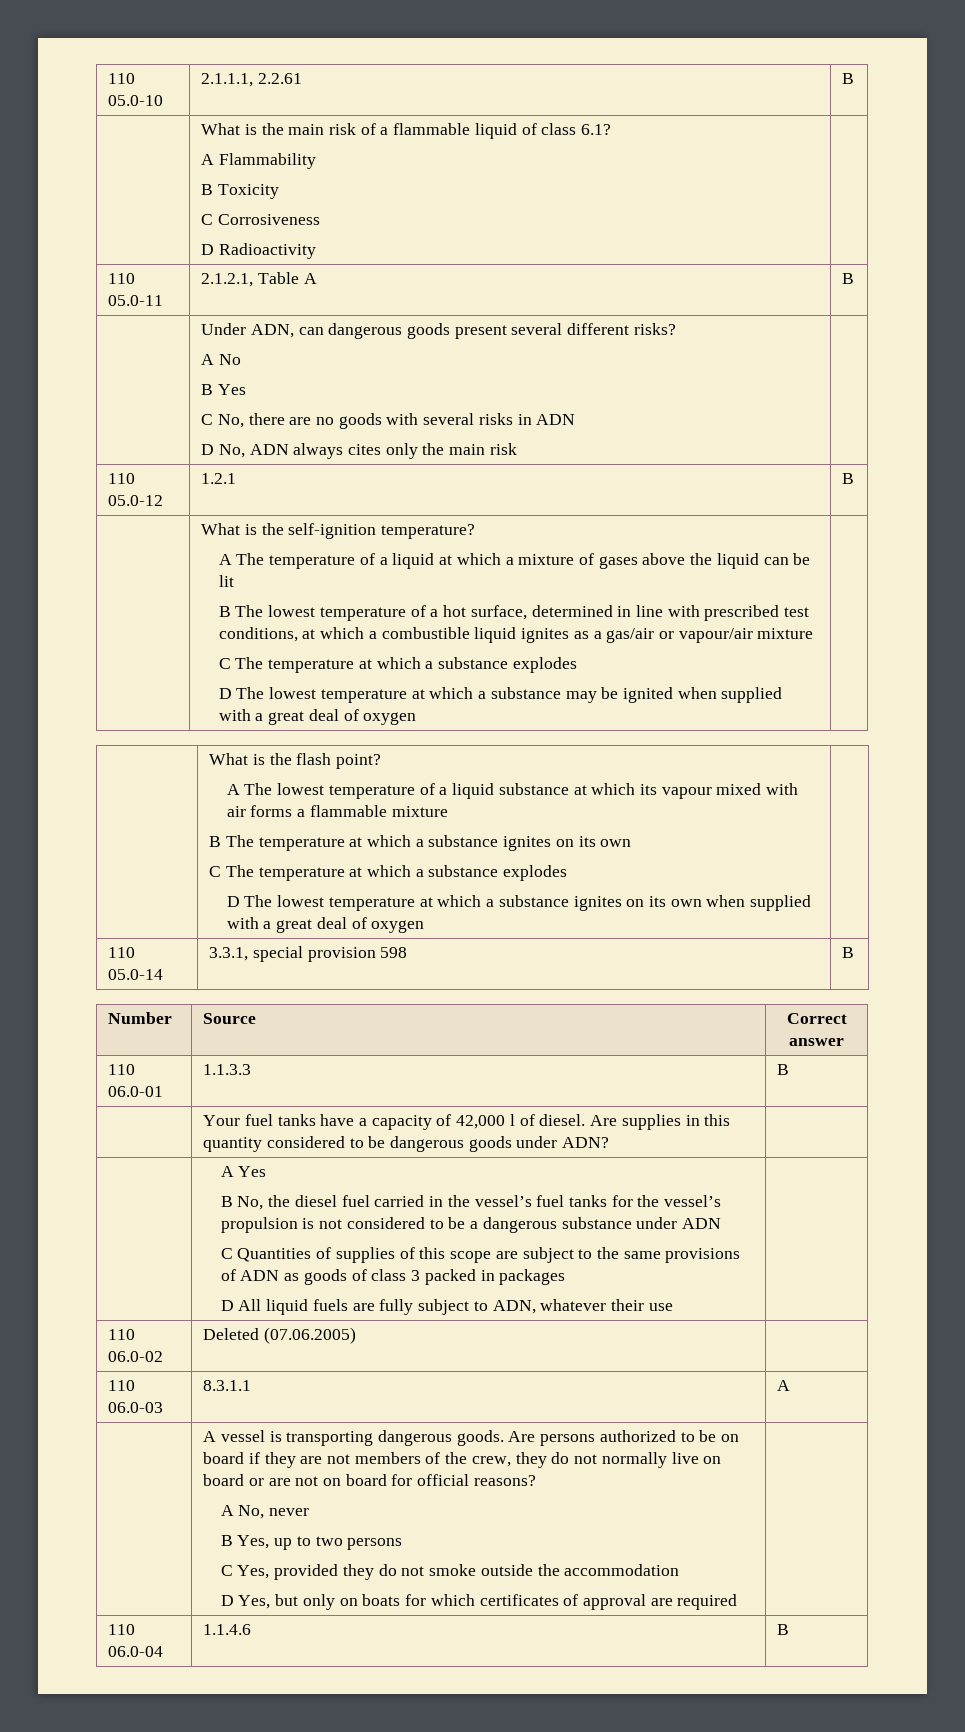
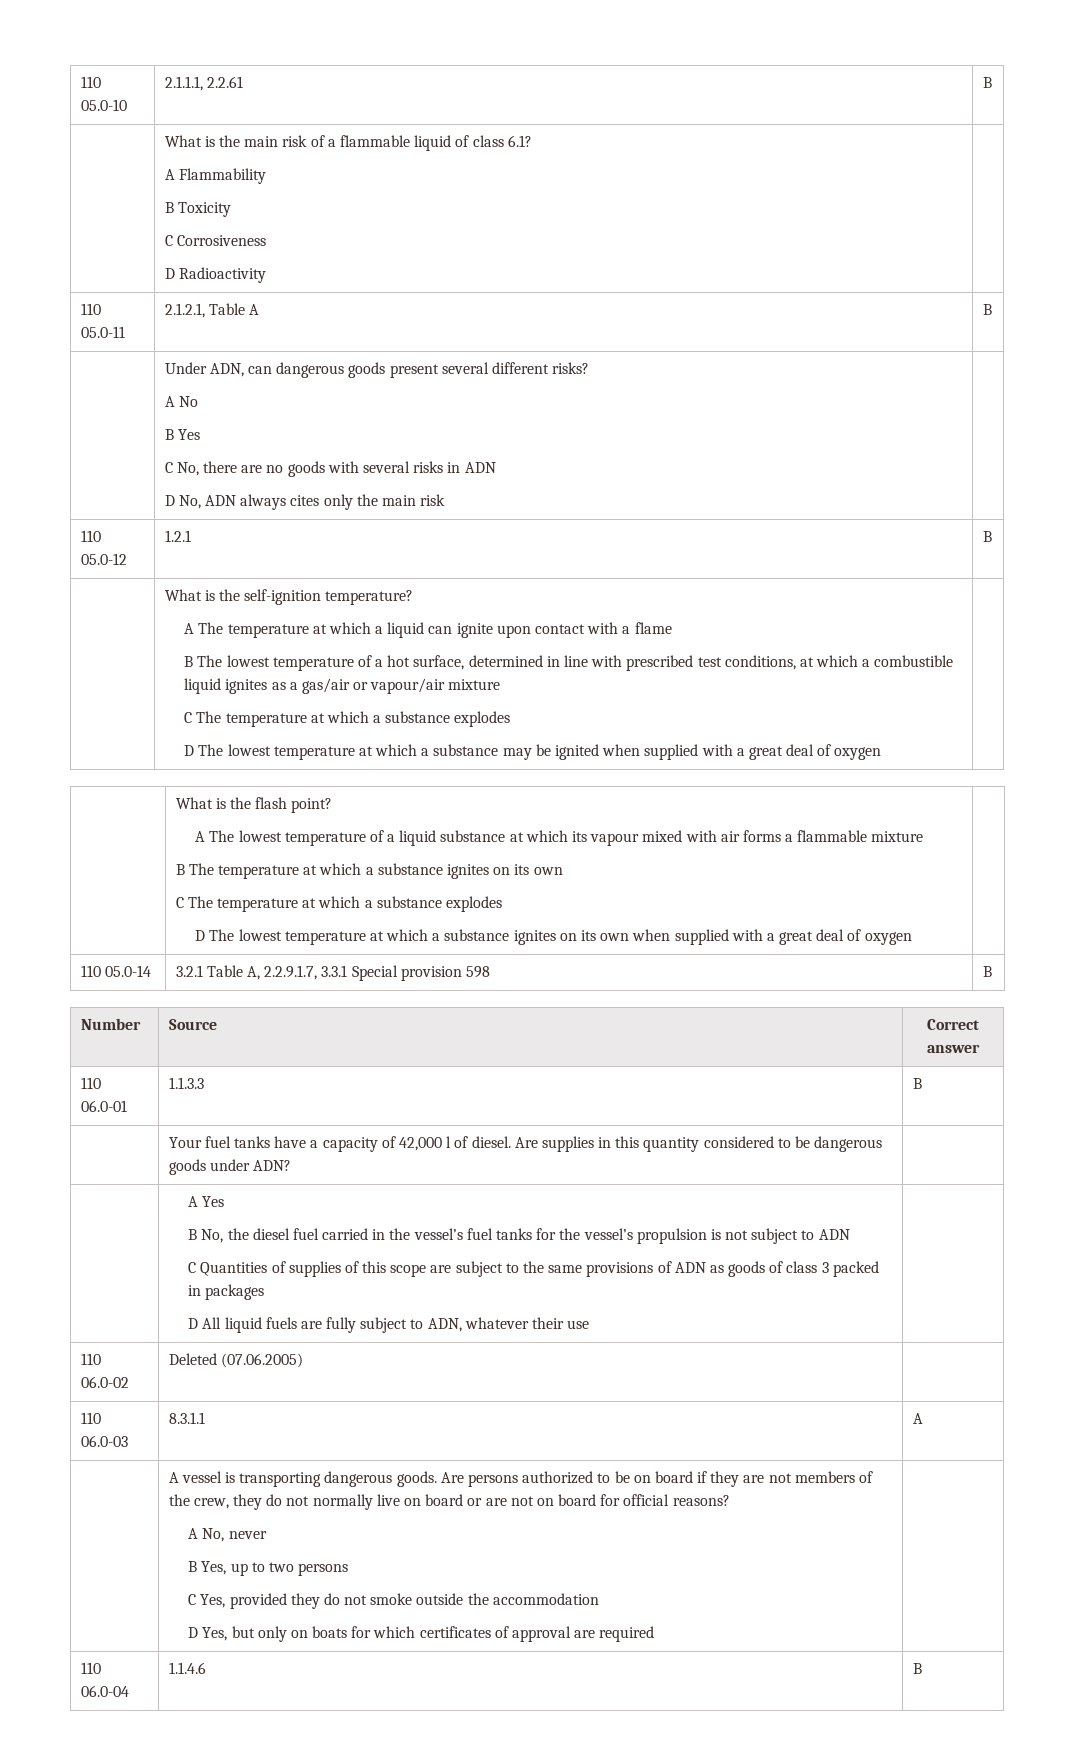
- A The temperature of a liquid at which a mixture of gases above the liquid can be lit
+ A The temperature at which a liquid can ignite upon contact with a flame
- 110 05.0-14 | 3.3.1, special provision 598 | B
+ 110 05.0-14 | 3.2.1 Table A, 2.2.9.1.7, 3.3.1 Special provision 598 | B
- B No, the diesel fuel carried in the vessel’s fuel tanks for the vessel’s propulsion is not considered to be a dangerous substance under ADN
+ B No, the diesel fuel carried in the vessel’s fuel tanks for the vessel’s propulsion is not subject to ADN

